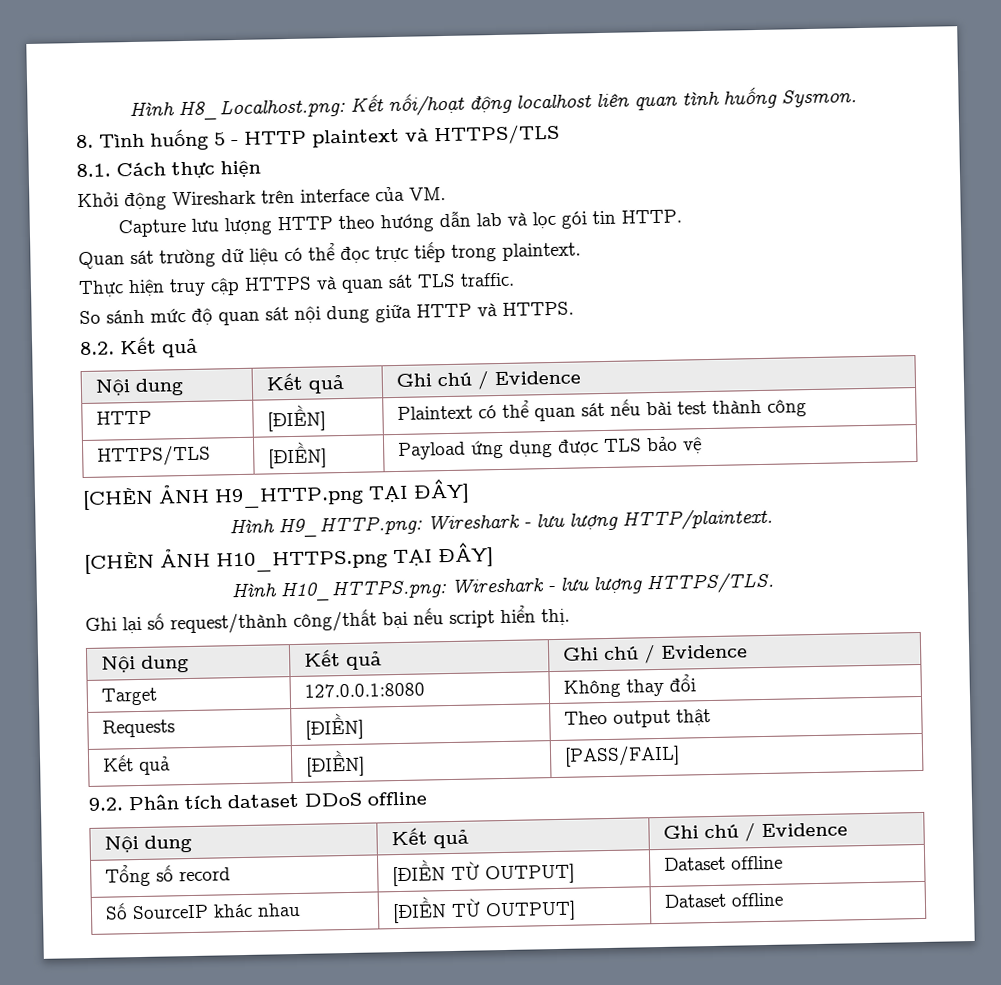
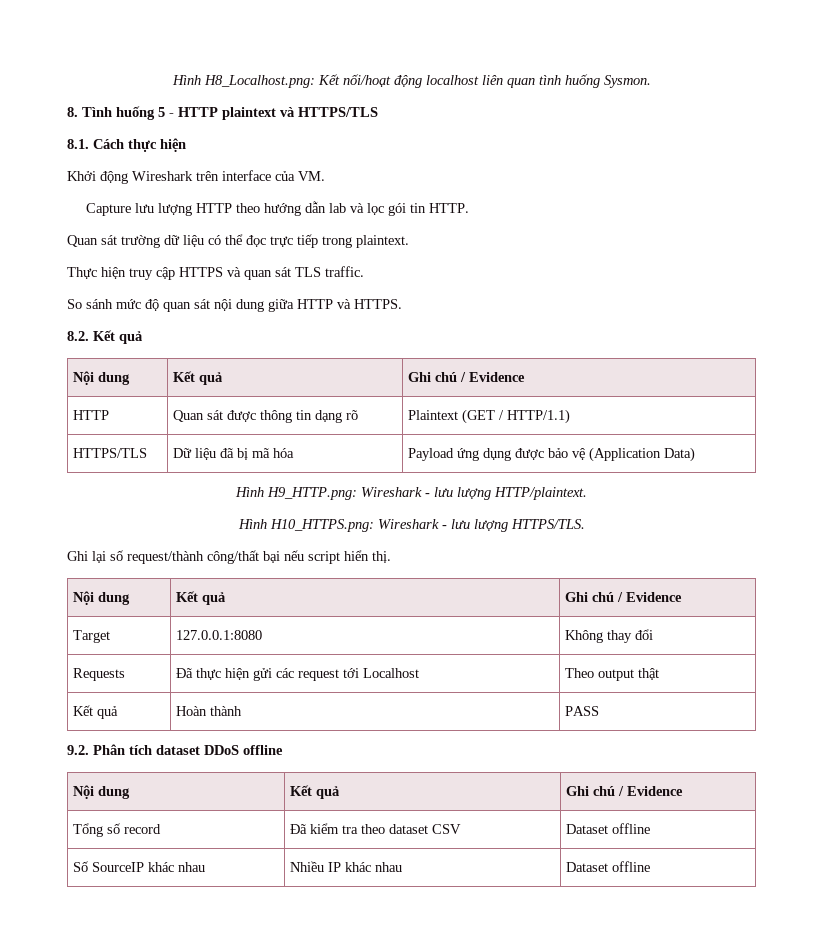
- HTTP | [ĐIỀN] | Plaintext có thể quan sát nếu bài test thành công
- HTTPS/TLS | [ĐIỀN] | Payload ứng dụng được TLS bảo vệ
- [CHÈN ẢNH H9_HTTP.png TẠI ĐÂY]
+ HTTP | Quan sát được thông tin dạng rõ | Plaintext (GET / HTTP/1.1)
+ HTTPS/TLS | Dữ liệu đã bị mã hóa | Payload ứng dụng được bảo vệ (Application Data)
- [CHÈN ẢNH H10_HTTPS.png TẠI ĐÂY]
- Requests | [ĐIỀN] | Theo output thật
+ Requests | Đã thực hiện gửi các request tới Localhost | Theo output thật
- Kết quả | [ĐIỀN] | [PASS/FAIL]
+ Kết quả | Hoàn thành | PASS
- Tổng số record | [ĐIỀN TỪ OUTPUT] | Dataset offline
+ Tổng số record | Đã kiểm tra theo dataset CSV | Dataset offline
- Số SourceIP khác nhau | [ĐIỀN TỪ OUTPUT] | Dataset offline
+ Số SourceIP khác nhau | Nhiều IP khác nhau | Dataset offline

